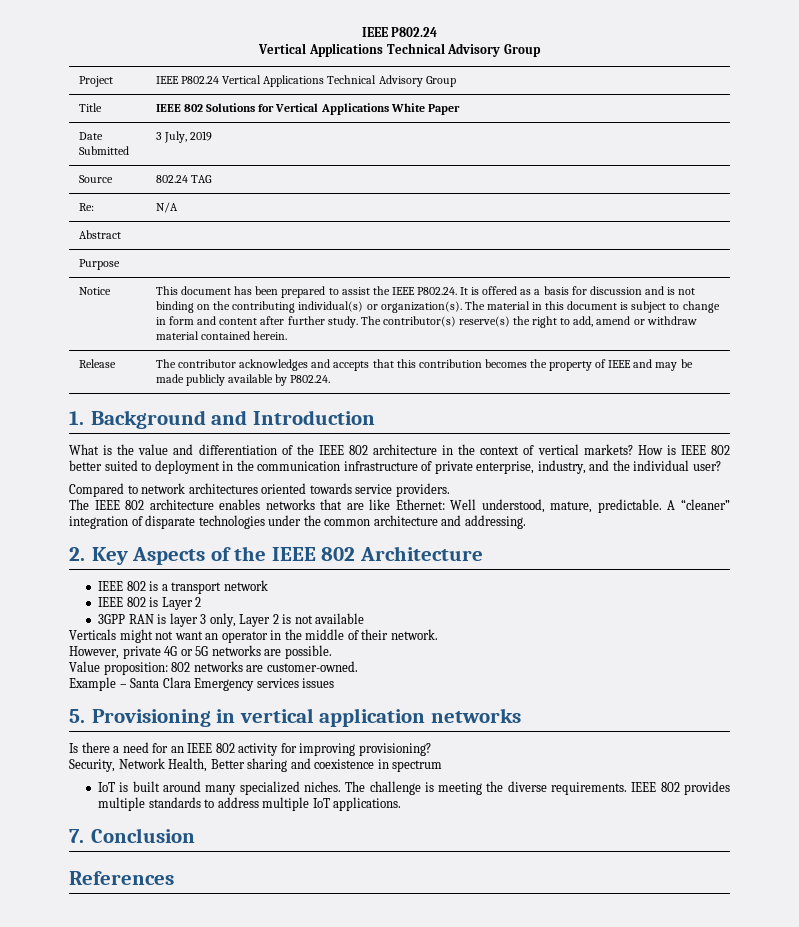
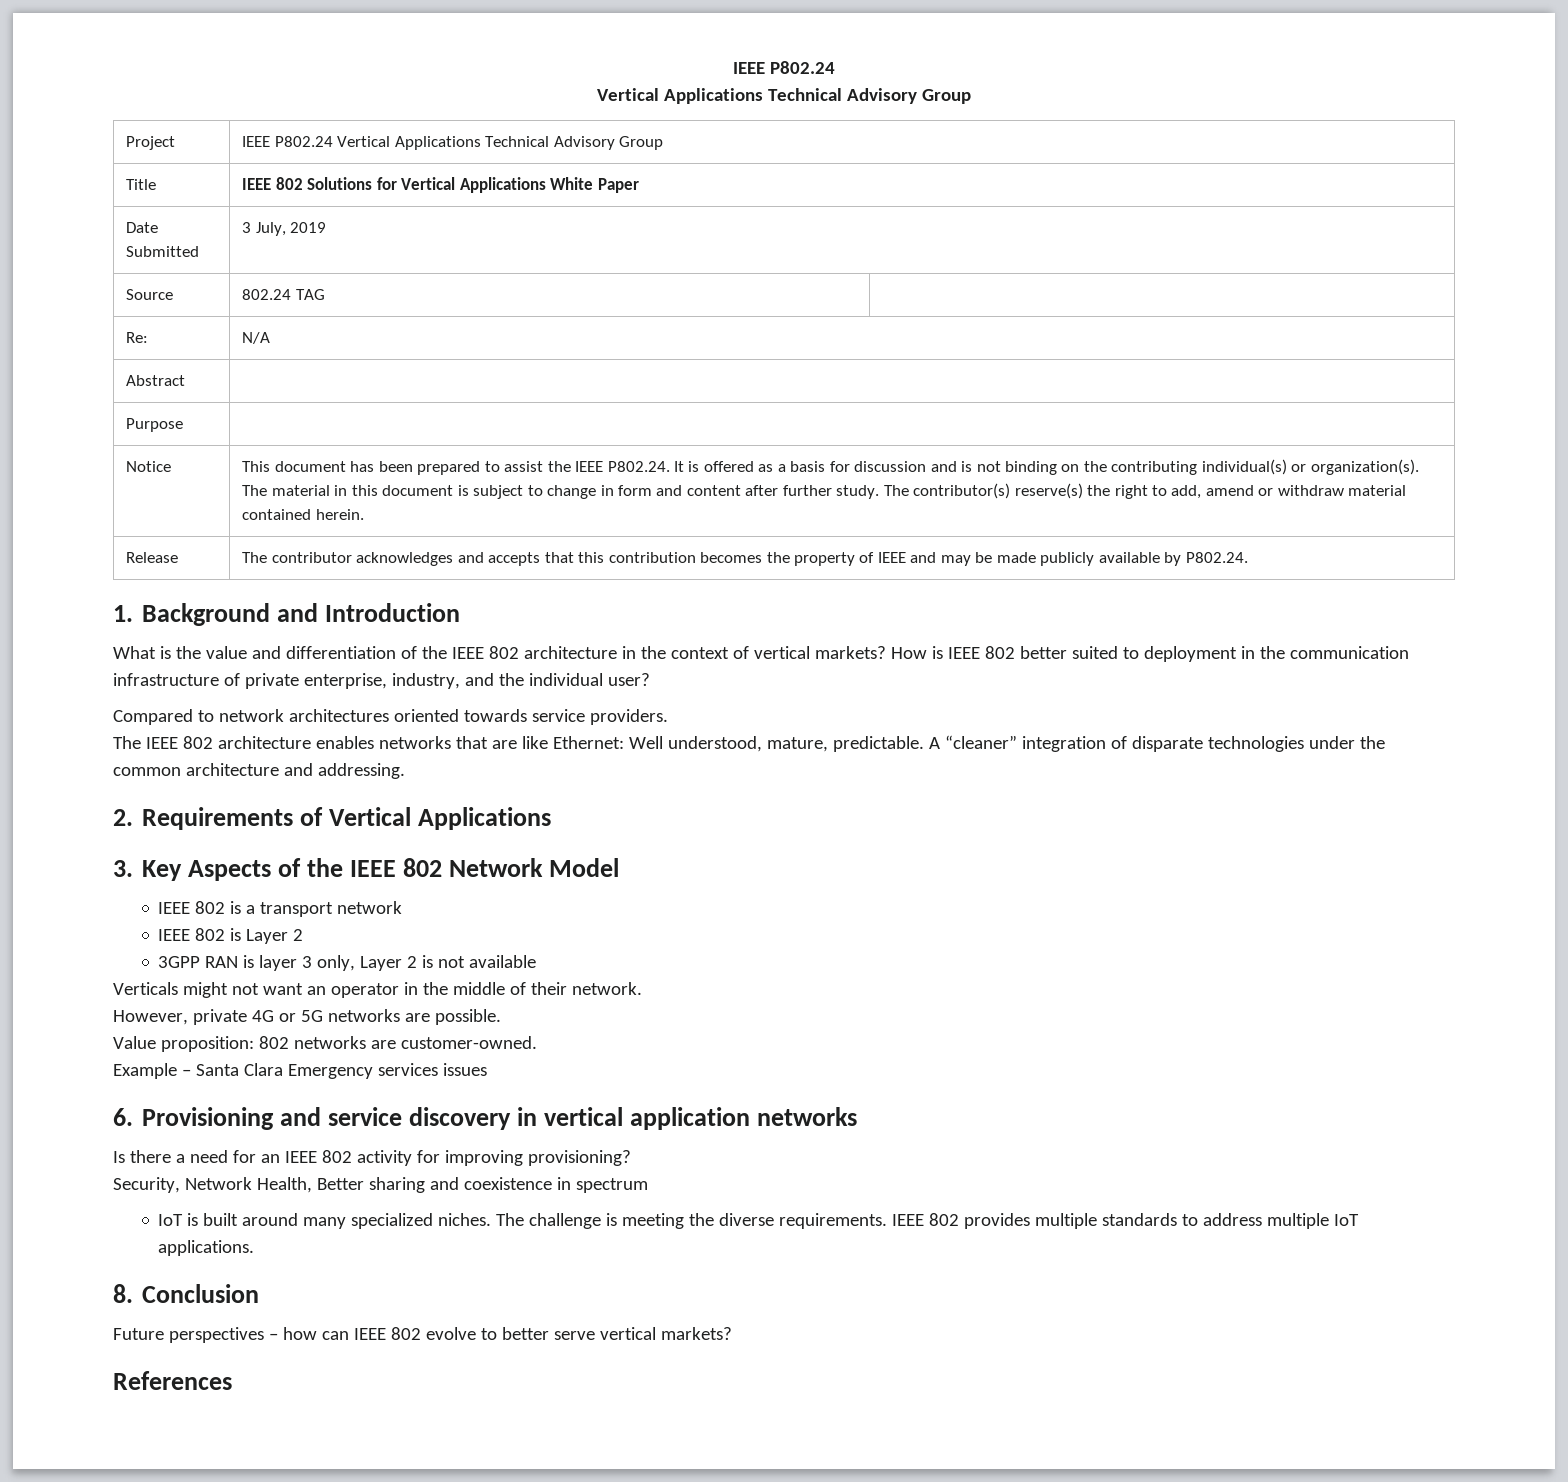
- 2. Key Aspects of the IEEE 802 Architecture
+ 2. Requirements of Vertical Applications
+ 3. Key Aspects of the IEEE 802 Network Model
- 5. Provisioning in vertical application networks
+ 6. Provisioning and service discovery in vertical application networks
- 7. Conclusion
+ 8. Conclusion
+ Future perspectives – how can IEEE 802 evolve to better serve vertical markets?

